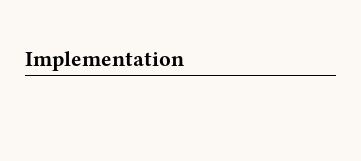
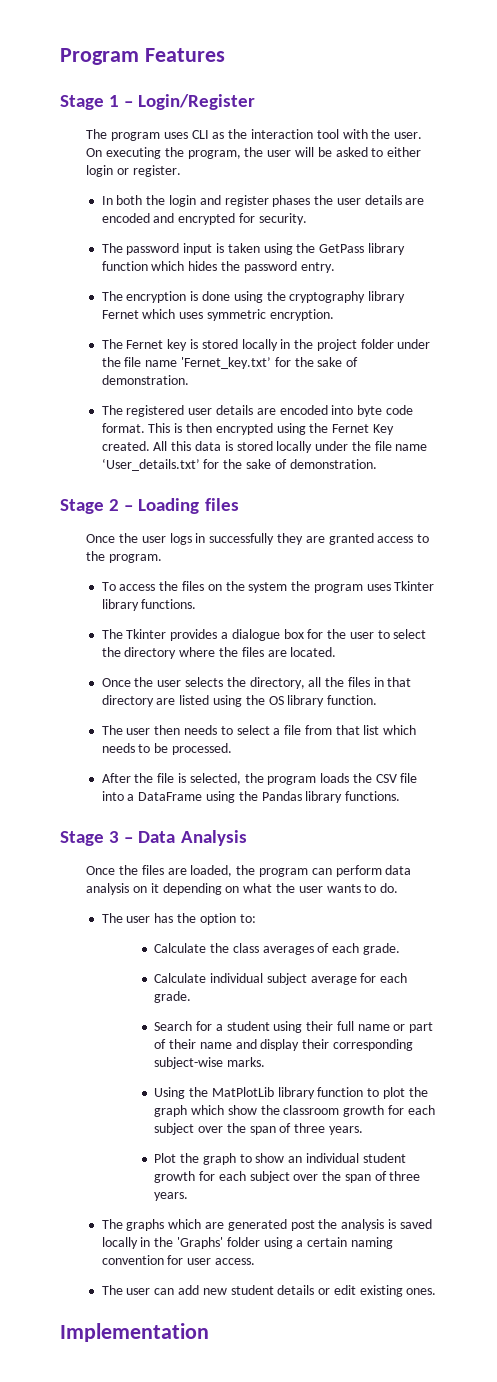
+ Program Features
+ Stage 1 – Login/Register
+ The program uses CLI as the interaction tool with the user. On executing the program, the user will be asked to either login or register.
+ In both the login and register phases the user details are encoded and encrypted for security.
+ The password input is taken using the GetPass library function which hides the password entry.
+ The encryption is done using the cryptography library Fernet which uses symmetric encryption.
+ The Fernet key is stored locally in the project folder under the file name 'Fernet_key.txt’ for the sake of demonstration.
+ The registered user details are encoded into byte code format. This is then encrypted using the Fernet Key created. All this data is stored locally under the file name ‘User_details.txt’ for the sake of demonstration.
+ Stage 2 – Loading files
+ Once the user logs in successfully they are granted access to the program.
+ To access the files on the system the program uses Tkinter library functions.
+ The Tkinter provides a dialogue box for the user to select the directory where the files are located.
+ Once the user selects the directory, all the files in that directory are listed using the OS library function.
+ The user then needs to select a file from that list which needs to be processed.
+ After the file is selected, the program loads the CSV file into a DataFrame using the Pandas library functions.
+ Stage 3 – Data Analysis
+ Once the files are loaded, the program can perform data analysis on it depending on what the user wants to do.
+ The user has the option to:
+ Calculate the class averages of each grade.
+ Calculate individual subject average for each grade.
+ Search for a student using their full name or part of their name and display their corresponding subject-wise marks.
+ Using the MatPlotLib library function to plot the graph which show the classroom growth for each subject over the span of three years.
+ Plot the graph to show an individual student growth for each subject over the span of three years.
+ The graphs which are generated post the analysis is saved locally in the 'Graphs' folder using a certain naming convention for user access.
+ The user can add new student details or edit existing ones.

